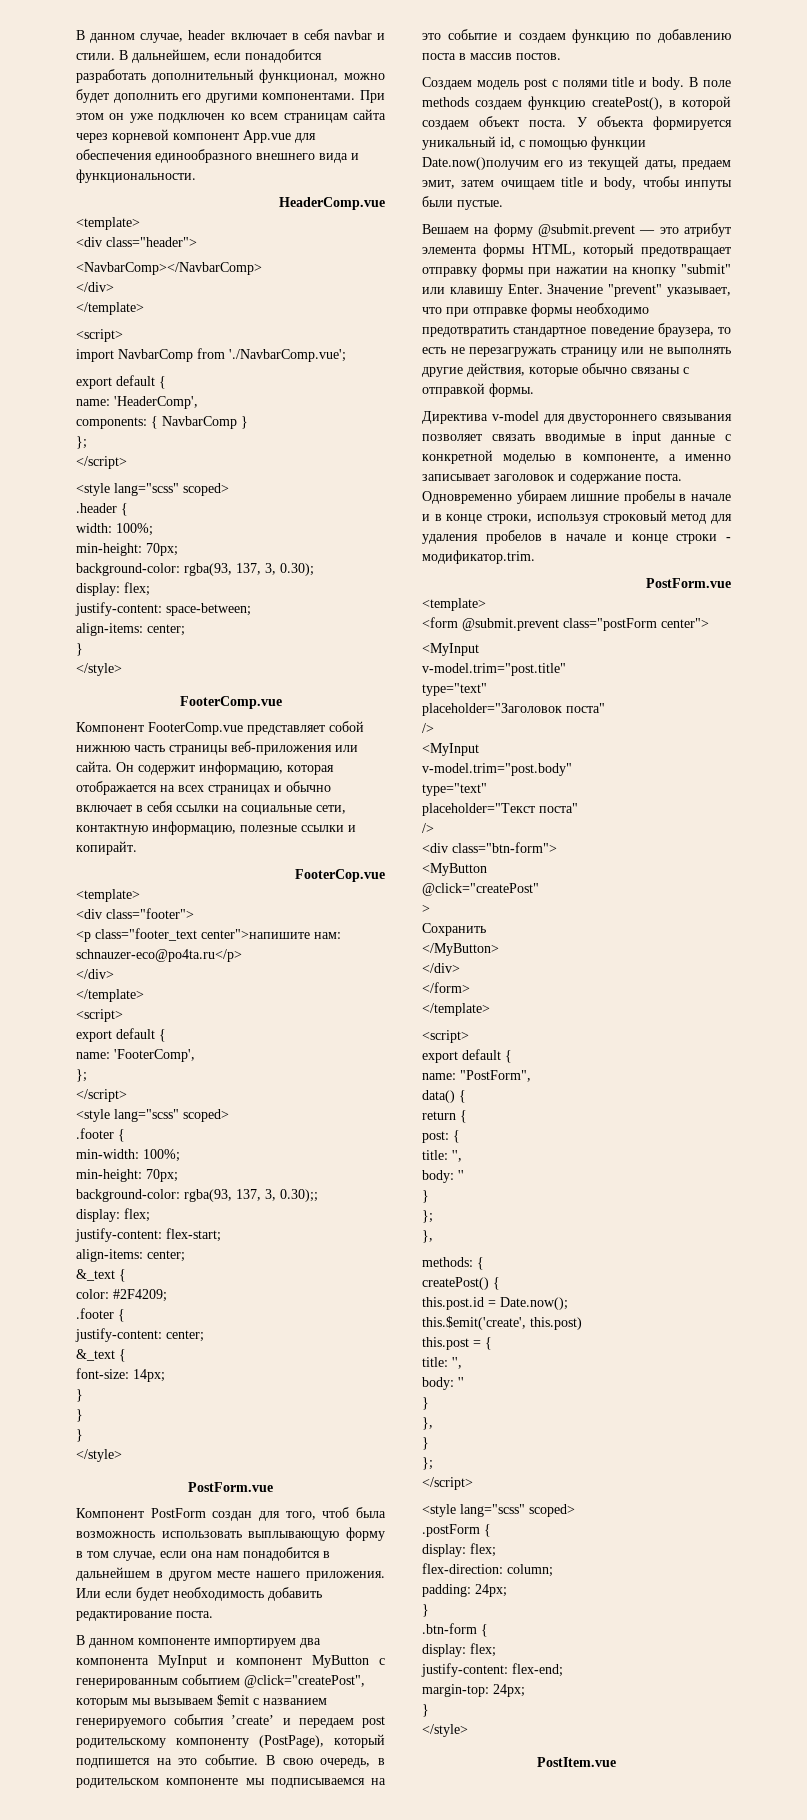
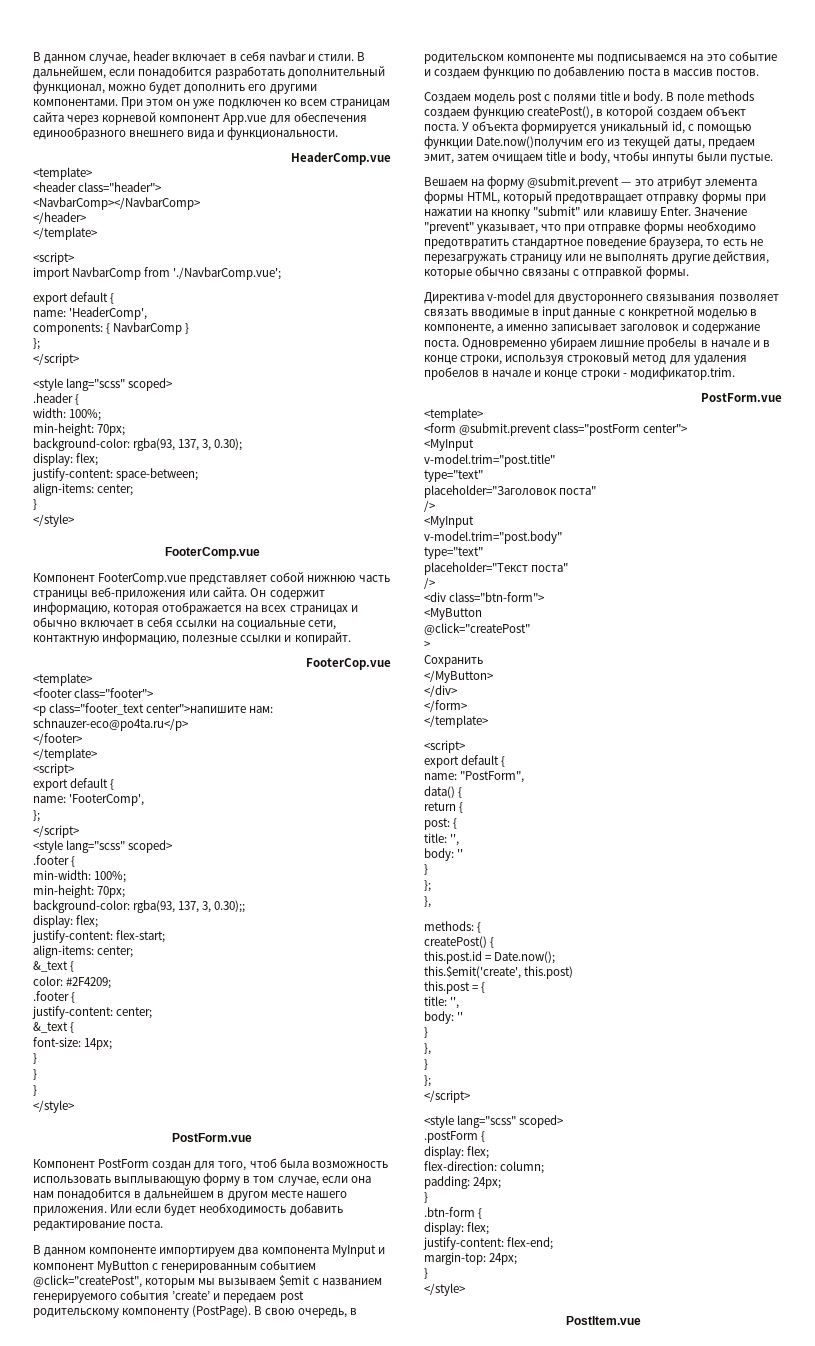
- <div class="header">
+ <header class="header">
  <NavbarComp></NavbarComp>
- </div>
+ </header>
- <div class="footer">
+ <footer class="footer">
  <p class="footer_text center">напишите нам: schnauzer-eco@po4ta.ru</p>
- </div>
+ </footer>
- В данном компоненте импортируем два компонента MyInput и компонент MyButton с генерированным событием @click="createPost", которым мы вызываем $emit с названием генерируемого события ’create’ и передаем post родительскому компоненту (PostPage), который подпишется на это событие.
+ В данном компоненте импортируем два компонента MyInput и компонент MyButton с генерированным событием @click="createPost", которым мы вызываем $emit с названием генерируемого события ’create’ и передаем post родительскому компоненту (PostPage).

